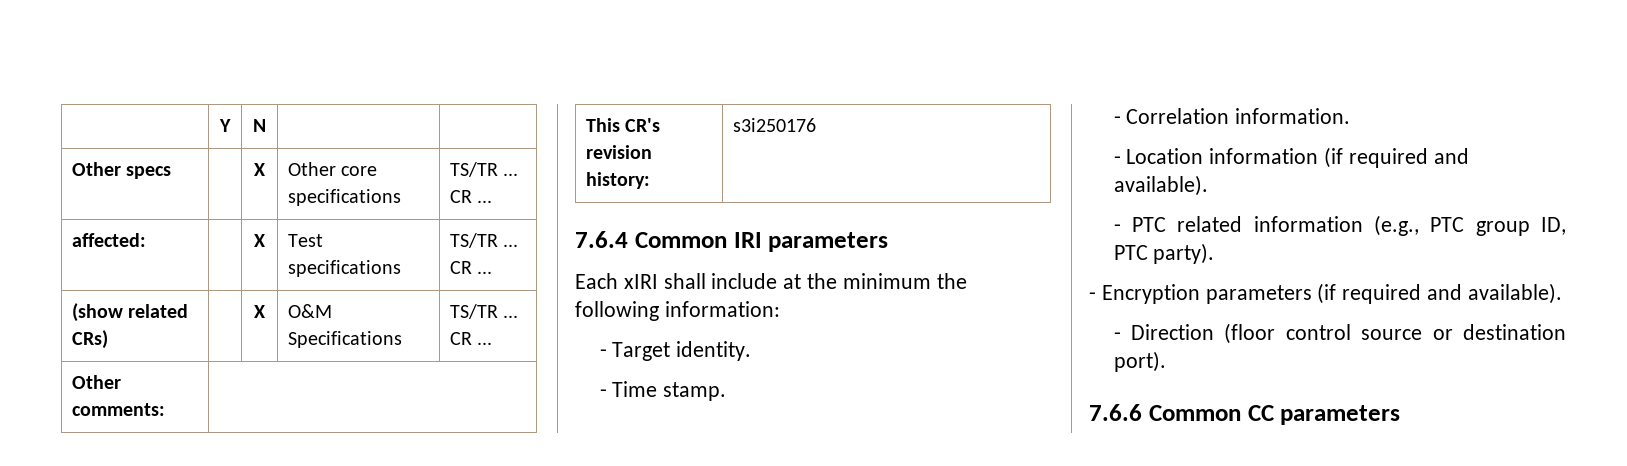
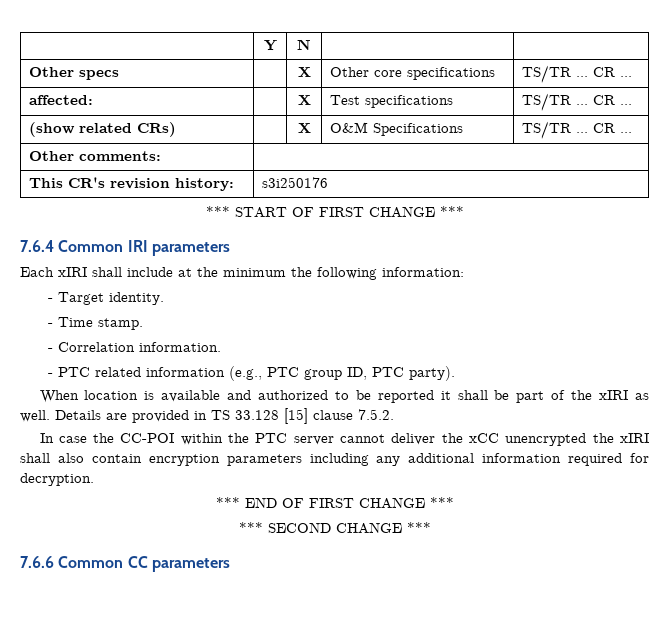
+ *** START OF FIRST CHANGE ***
- - Location information (if required and available).
- - Encryption parameters (if required and available).
- - Direction (floor control source or destination port).
+ When location is available and authorized to be reported it shall be part of the xIRI as well. Details are provided in TS 33.128 [15] clause 7.5.2.
+ In case the CC-POI within the PTC server cannot deliver the xCC unencrypted the xIRI shall also contain encryption parameters including any additional information required for decryption.
+ *** END OF FIRST CHANGE ***
+ *** SECOND CHANGE ***

